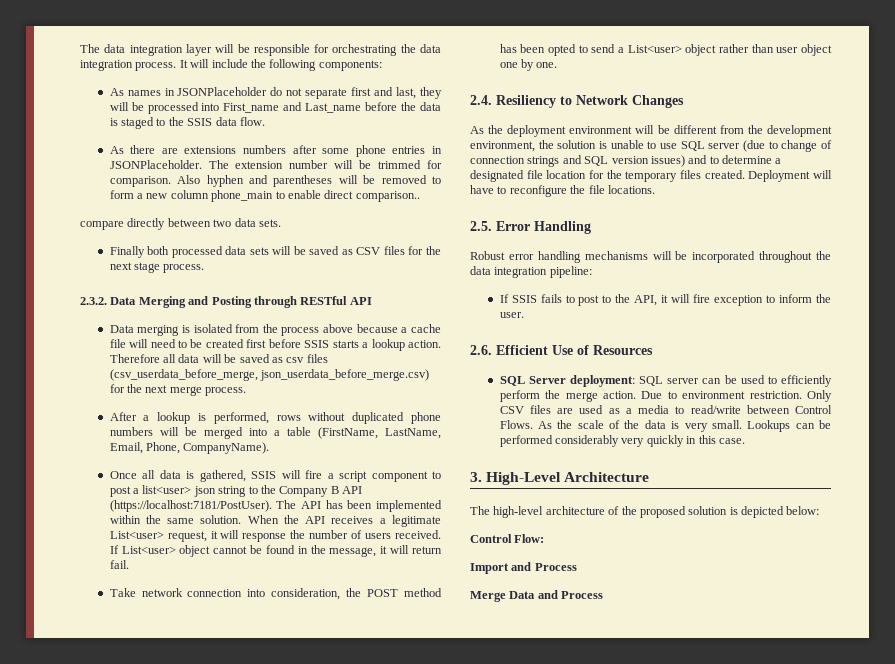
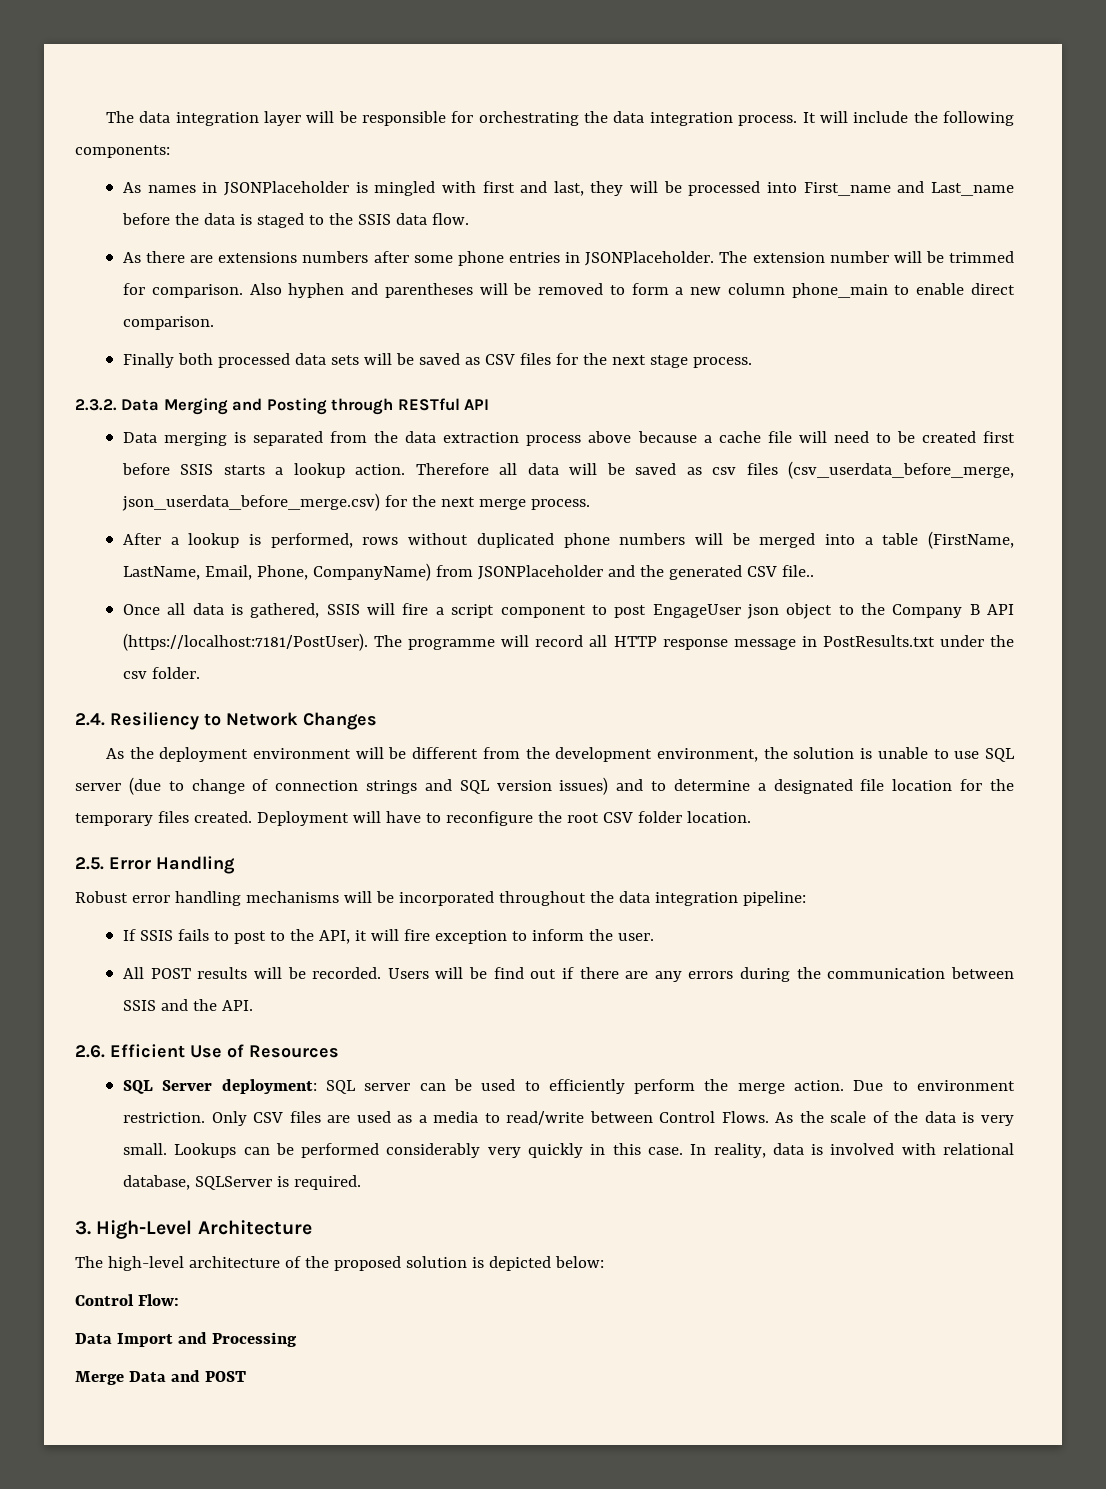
- As names in JSONPlaceholder do not separate first and last, they will be processed into First_name and Last_name before the data is staged to the SSIS data flow.
+ As names in JSONPlaceholder is mingled with first and last, they will be processed into First_name and Last_name before the data is staged to the SSIS data flow.
- Also hyphen and parentheses will be removed to form a new column phone_main to enable direct comparison..
- compare directly between two data sets.
+ Also hyphen and parentheses will be removed to form a new column phone_main to enable direct comparison.
- Data merging is isolated from the process above because a cache file will need to be created first before SSIS starts a lookup action.
+ Data merging is separated from the data extraction process above because a cache file will need to be created first before SSIS starts a lookup action.
- After a lookup is performed, rows without duplicated phone numbers will be merged into a table (FirstName, LastName, Email, Phone, CompanyName).
+ After a lookup is performed, rows without duplicated phone numbers will be merged into a table (FirstName, LastName, Email, Phone, CompanyName) from JSONPlaceholder and the generated CSV file..
- Once all data is gathered, SSIS will fire a script component to post a list<user> json string to the Company B API (https://localhost:7181/PostUser).
+ Once all data is gathered, SSIS will fire a script component to post EngageUser json object to the Company B API (https://localhost:7181/PostUser).
- The API has been implemented within the same solution. When the API receives a legitimate List<user> request, it will response the number of users received. If List<user> object cannot be found in the message, it will return fail.
- Take network connection into consideration, the POST method has been opted to send a List<user> object rather than user object one by one.
+ The programme will record all HTTP response message in PostResults.txt under the csv folder.
- Deployment will have to reconfigure the file locations.
+ Deployment will have to reconfigure the root CSV folder location.
+ All POST results will be recorded. Users will be find out if there are any errors during the communication between SSIS and the API.
+ In reality, data is involved with relational database, SQLServer is required.
- Import and Process
+ Data Import and Processing
- Merge Data and Process
+ Merge Data and POST

